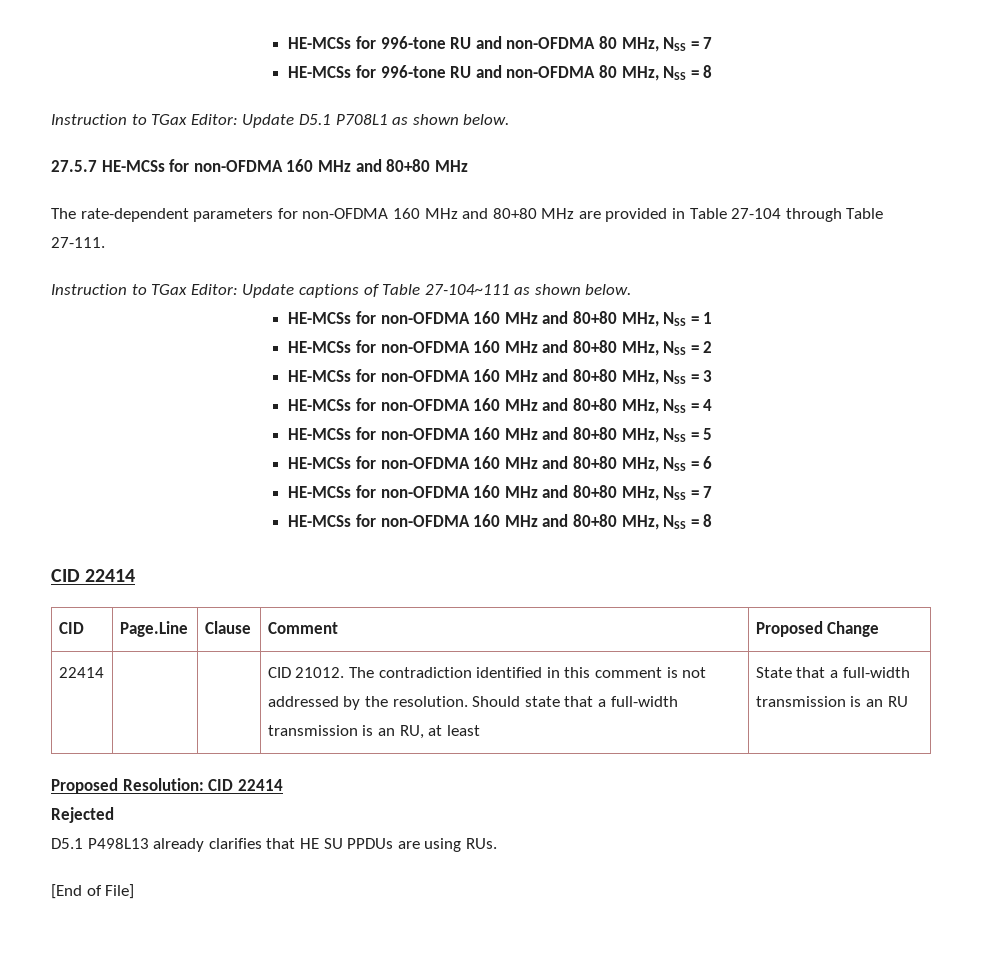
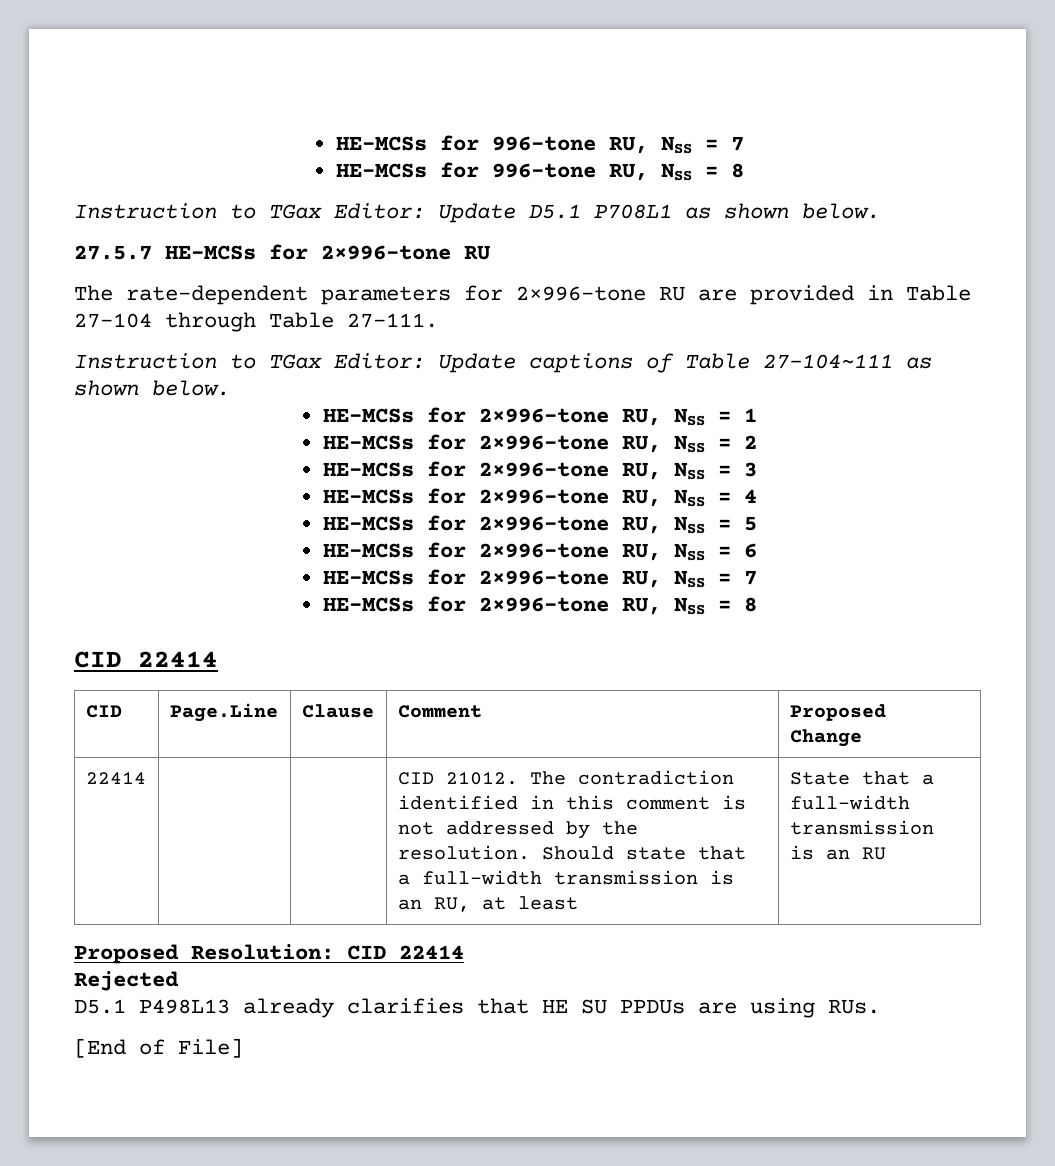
- HE-MCSs for 996-tone RU and non-OFDMA 80 MHz, NSS = 7
+ HE-MCSs for 996-tone RU, NSS = 7
- HE-MCSs for 996-tone RU and non-OFDMA 80 MHz, NSS = 8
+ HE-MCSs for 996-tone RU, NSS = 8
- 27.5.7 HE-MCSs for non-OFDMA 160 MHz and 80+80 MHz
- The rate-dependent parameters for non-OFDMA 160 MHz and 80+80 MHz are provided in Table 27-104 through Table 27-111.
+ 27.5.7 HE-MCSs for 2×996-tone RU
+ The rate-dependent parameters for 2×996-tone RU are provided in Table 27-104 through Table 27-111.
- HE-MCSs for non-OFDMA 160 MHz and 80+80 MHz, NSS = 1
+ HE-MCSs for 2×996-tone RU, NSS = 1
- HE-MCSs for non-OFDMA 160 MHz and 80+80 MHz, NSS = 2
+ HE-MCSs for 2×996-tone RU, NSS = 2
- HE-MCSs for non-OFDMA 160 MHz and 80+80 MHz, NSS = 3
+ HE-MCSs for 2×996-tone RU, NSS = 3
- HE-MCSs for non-OFDMA 160 MHz and 80+80 MHz, NSS = 4
+ HE-MCSs for 2×996-tone RU, NSS = 4
- HE-MCSs for non-OFDMA 160 MHz and 80+80 MHz, NSS = 5
+ HE-MCSs for 2×996-tone RU, NSS = 5
- HE-MCSs for non-OFDMA 160 MHz and 80+80 MHz, NSS = 6
+ HE-MCSs for 2×996-tone RU, NSS = 6
- HE-MCSs for non-OFDMA 160 MHz and 80+80 MHz, NSS = 7
- HE-MCSs for non-OFDMA 160 MHz and 80+80 MHz, NSS = 8
+ HE-MCSs for 2×996-tone RU, NSS = 7
+ HE-MCSs for 2×996-tone RU, NSS = 8

